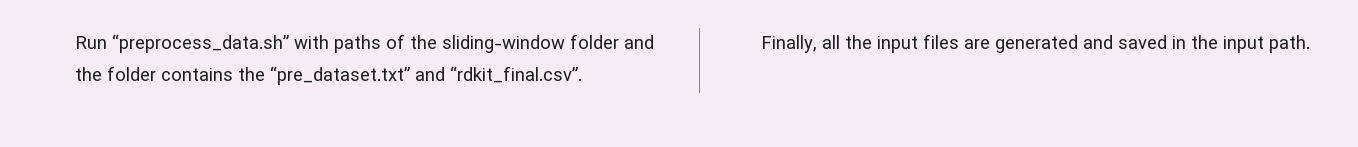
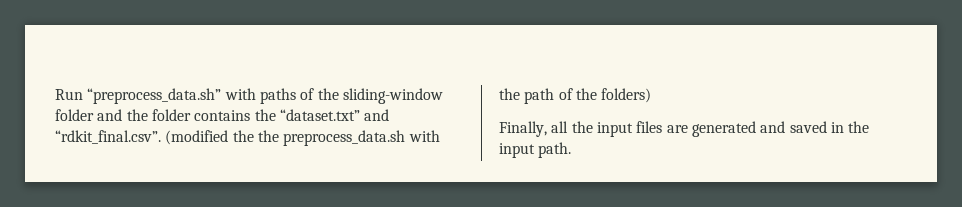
- Run “preprocess_data.sh” with paths of the sliding-window folder and the folder contains the “pre_dataset.txt” and “rdkit_final.csv”.
+ Run “preprocess_data.sh” with paths of the sliding-window folder and the folder contains the “dataset.txt” and “rdkit_final.csv”. (modified the the preprocess_data.sh with the path of the folders)

